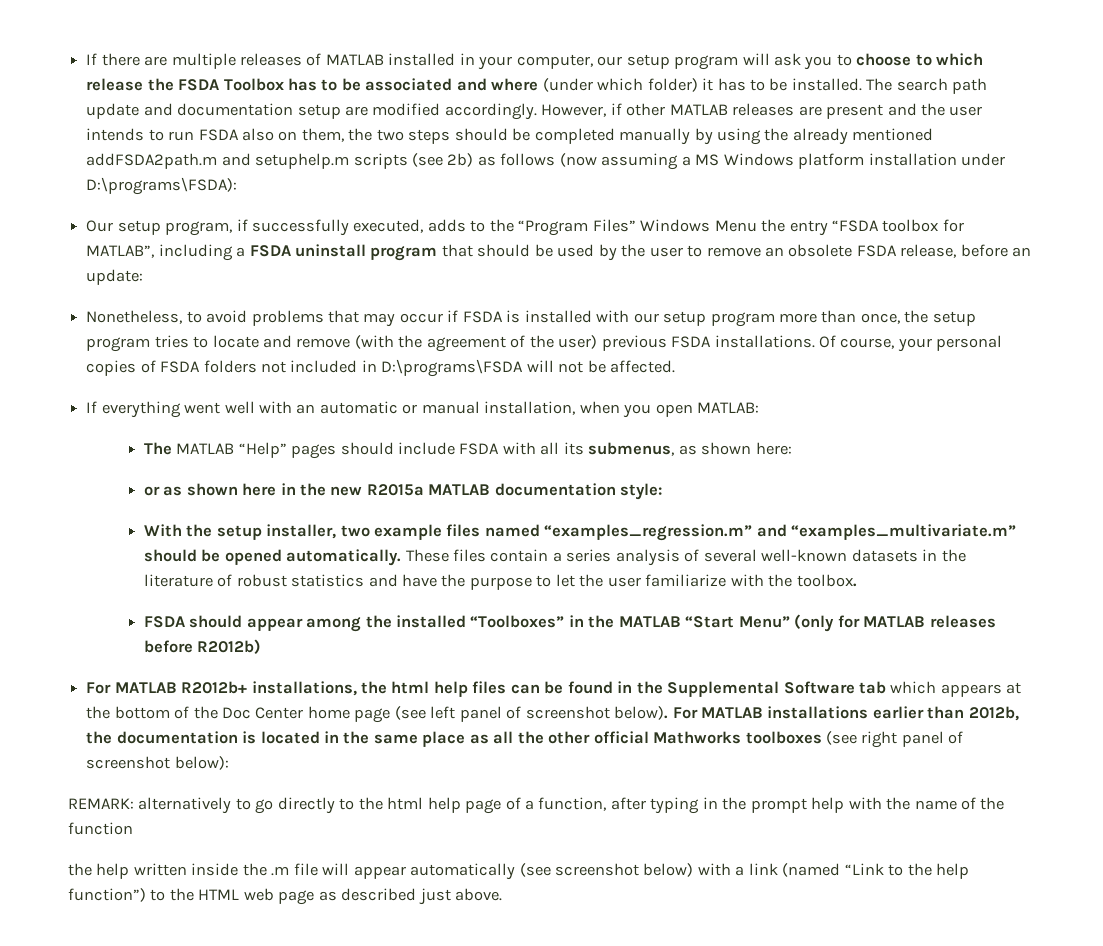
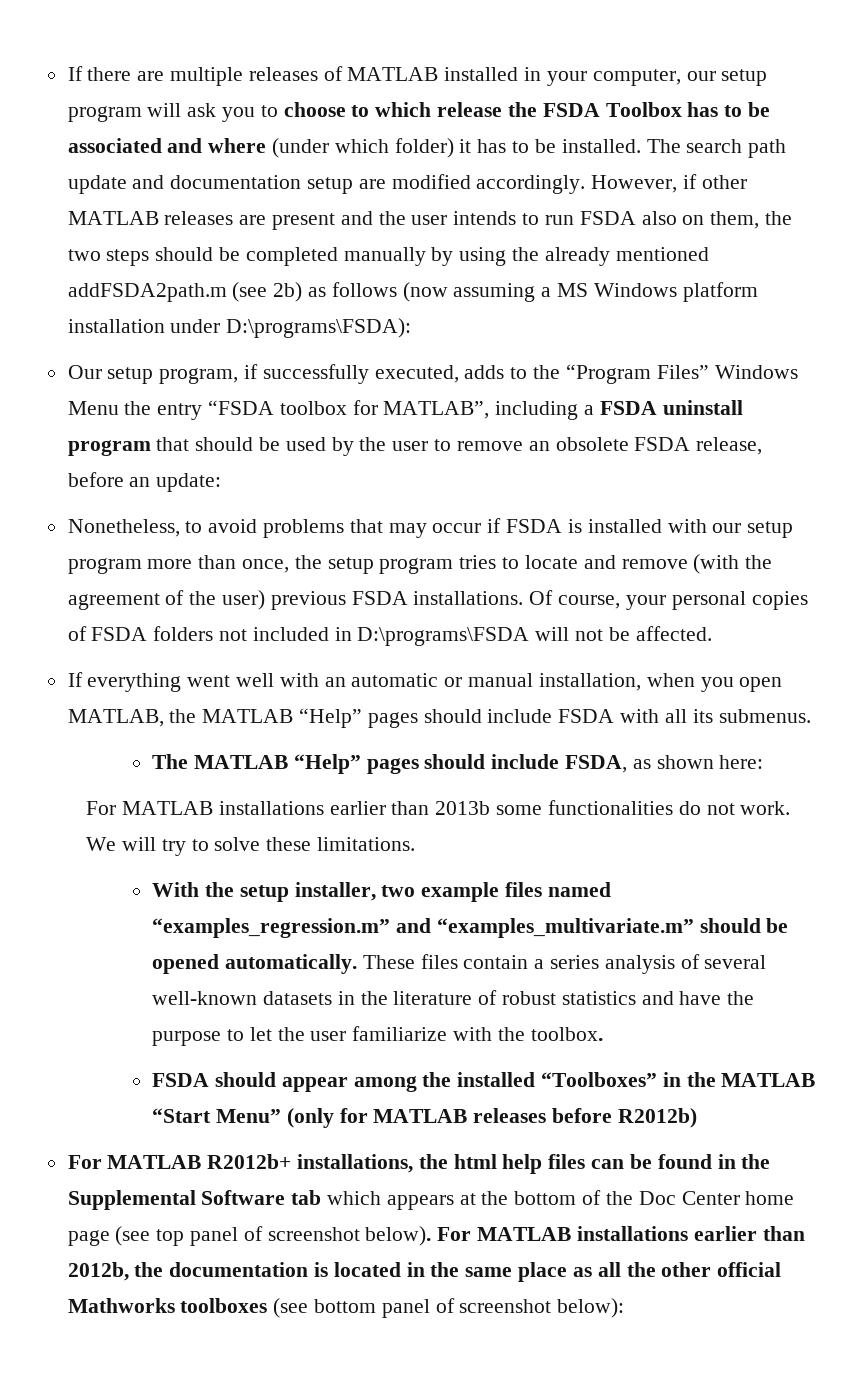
- However, if other MATLAB releases are present and the user intends to run FSDA also on them, the two steps should be completed manually by using the already mentioned addFSDA2path.m and setuphelp.m scripts (see 2b) as follows (now assuming a MS Windows platform installation under D:\programs\FSDA):
+ However, if other MATLAB releases are present and the user intends to run FSDA also on them, the two steps should be completed manually by using the already mentioned addFSDA2path.m (see 2b) as follows (now assuming a MS Windows platform installation under D:\programs\FSDA):
- If everything went well with an automatic or manual installation, when you open MATLAB:
- The MATLAB “Help” pages should include FSDA with all its submenus, as shown here:
- or as shown here in the new R2015a MATLAB documentation style:
+ If everything went well with an automatic or manual installation, when you open MATLAB, the MATLAB “Help” pages should include FSDA with all its submenus.
+ The MATLAB “Help” pages should include FSDA, as shown here:
+ For MATLAB installations earlier than 2013b some functionalities do not work. We will try to solve these limitations.
- For MATLAB R2012b+ installations, the html help files can be found in the Supplemental Software tab which appears at the bottom of the Doc Center home page (see left panel of screenshot below).
+ For MATLAB R2012b+ installations, the html help files can be found in the Supplemental Software tab which appears at the bottom of the Doc Center home page (see top panel of screenshot below).
- For MATLAB installations earlier than 2012b, the documentation is located in the same place as all the other official Mathworks toolboxes (see right panel of screenshot below):
+ For MATLAB installations earlier than 2012b, the documentation is located in the same place as all the other official Mathworks toolboxes (see bottom panel of screenshot below):
- REMARK: alternatively to go directly to the html help page of a function, after typing in the prompt help with the name of the function
- the help written inside the .m file will appear automatically (see screenshot below) with a link (named “Link to the help function”) to the HTML web page as described just above.

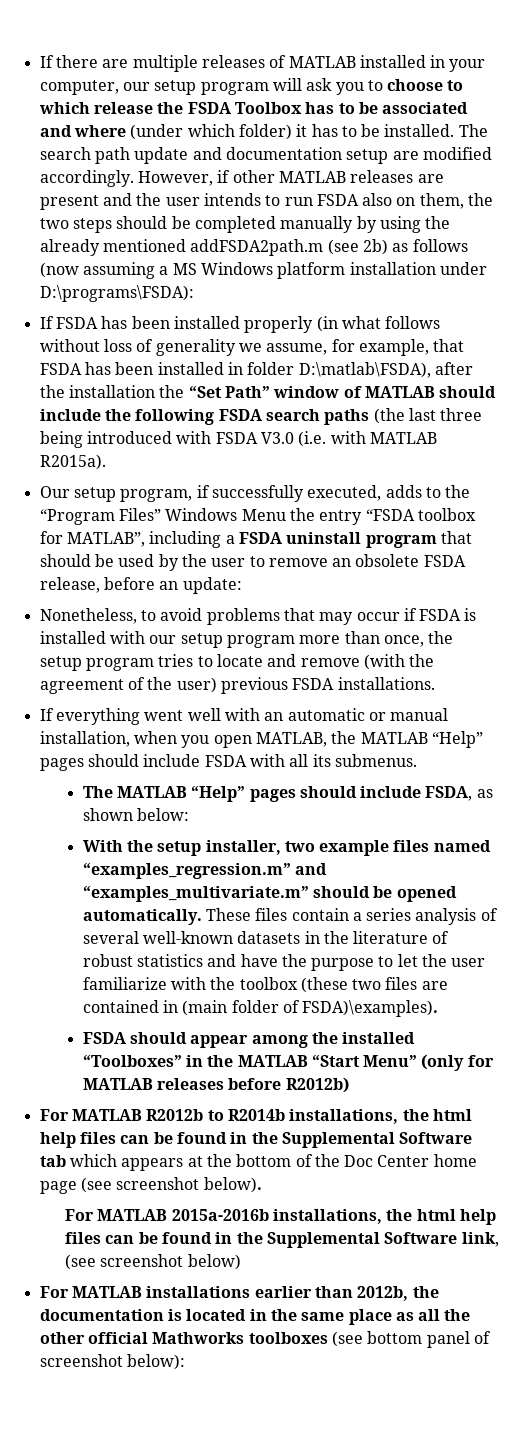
+ If FSDA has been installed properly (in what follows without loss of generality we assume, for example, that FSDA has been installed in folder D:\matlab\FSDA), after the installation the “Set Path” window of MATLAB should include the following FSDA search paths (the last three being introduced with FSDA V3.0 (i.e. with MATLAB R2015a).
- Of course, your personal copies of FSDA folders not included in D:\programs\FSDA will not be affected.
- The MATLAB “Help” pages should include FSDA, as shown here:
- For MATLAB installations earlier than 2013b some functionalities do not work. We will try to solve these limitations.
+ The MATLAB “Help” pages should include FSDA, as shown below:
- These files contain a series analysis of several well-known datasets in the literature of robust statistics and have the purpose to let the user familiarize with the toolbox.
+ These files contain a series analysis of several well-known datasets in the literature of robust statistics and have the purpose to let the user familiarize with the toolbox (these two files are contained in (main folder of FSDA)\examples).
- For MATLAB R2012b+ installations, the html help files can be found in the Supplemental Software tab which appears at the bottom of the Doc Center home page (see top panel of screenshot below). For MATLAB installations earlier than 2012b, the documentation is located in the same place as all the other official Mathworks toolboxes (see bottom panel of screenshot below):
+ For MATLAB R2012b to R2014b installations, the html help files can be found in the Supplemental Software tab which appears at the bottom of the Doc Center home page (see screenshot below).
+ For MATLAB 2015a-2016b installations, the html help files can be found in the Supplemental Software link, (see screenshot below)
+ For MATLAB installations earlier than 2012b, the documentation is located in the same place as all the other official Mathworks toolboxes (see bottom panel of screenshot below):

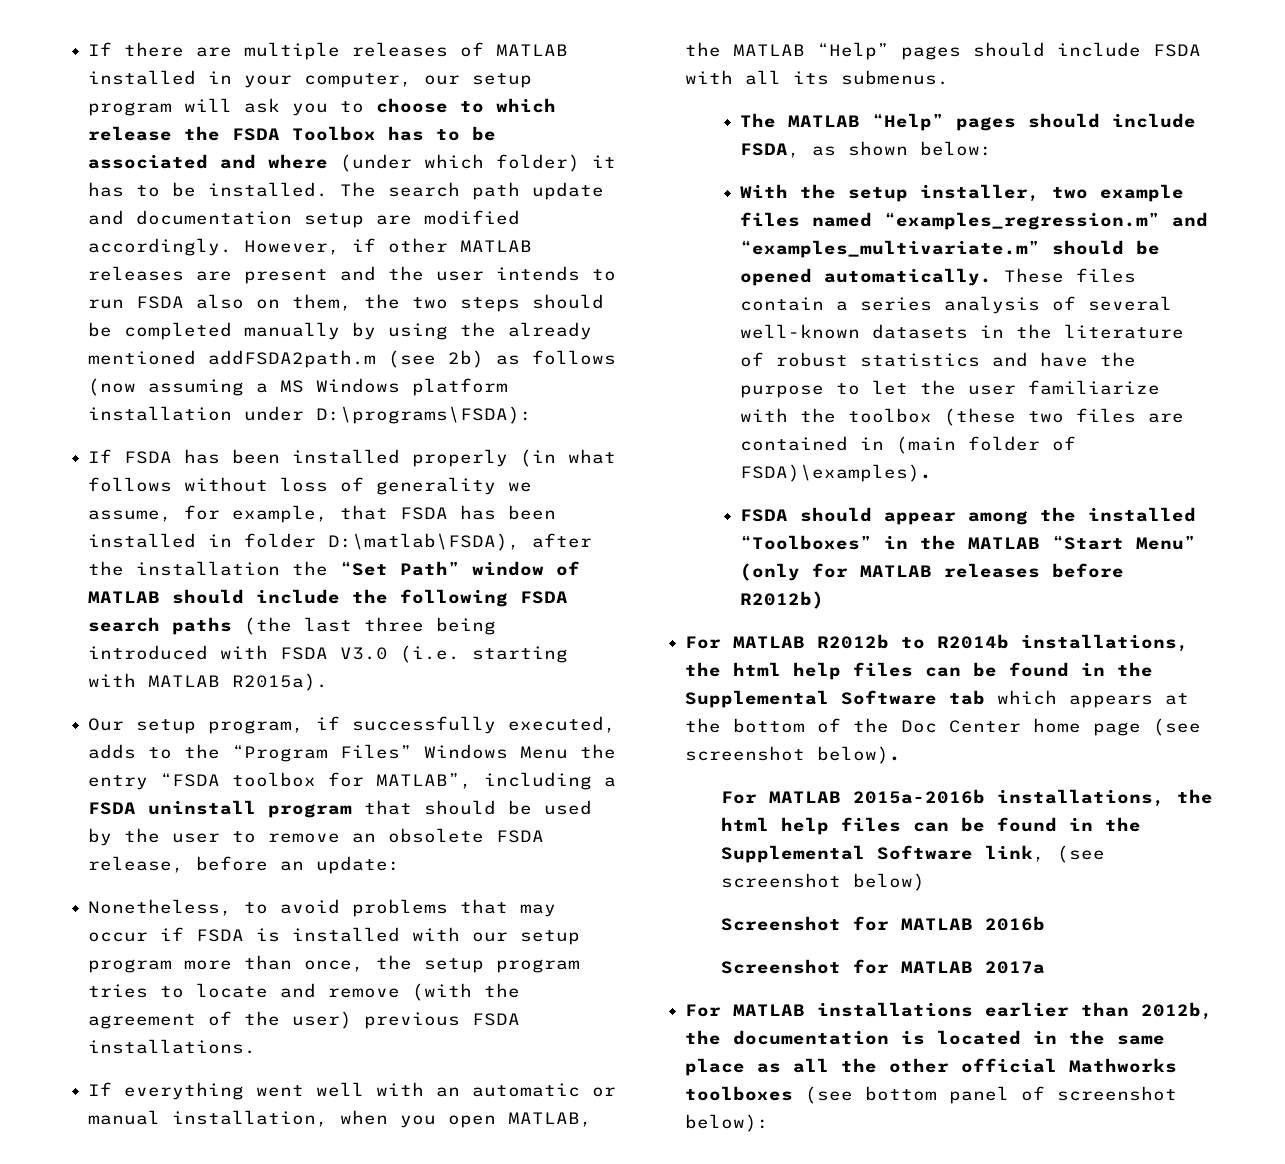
- If FSDA has been installed properly (in what follows without loss of generality we assume, for example, that FSDA has been installed in folder D:\matlab\FSDA), after the installation the “Set Path” window of MATLAB should include the following FSDA search paths (the last three being introduced with FSDA V3.0 (i.e. with MATLAB R2015a).
+ If FSDA has been installed properly (in what follows without loss of generality we assume, for example, that FSDA has been installed in folder D:\matlab\FSDA), after the installation the “Set Path” window of MATLAB should include the following FSDA search paths (the last three being introduced with FSDA V3.0 (i.e. starting with MATLAB R2015a).
+ Screenshot for MATLAB 2016b
+ Screenshot for MATLAB 2017a

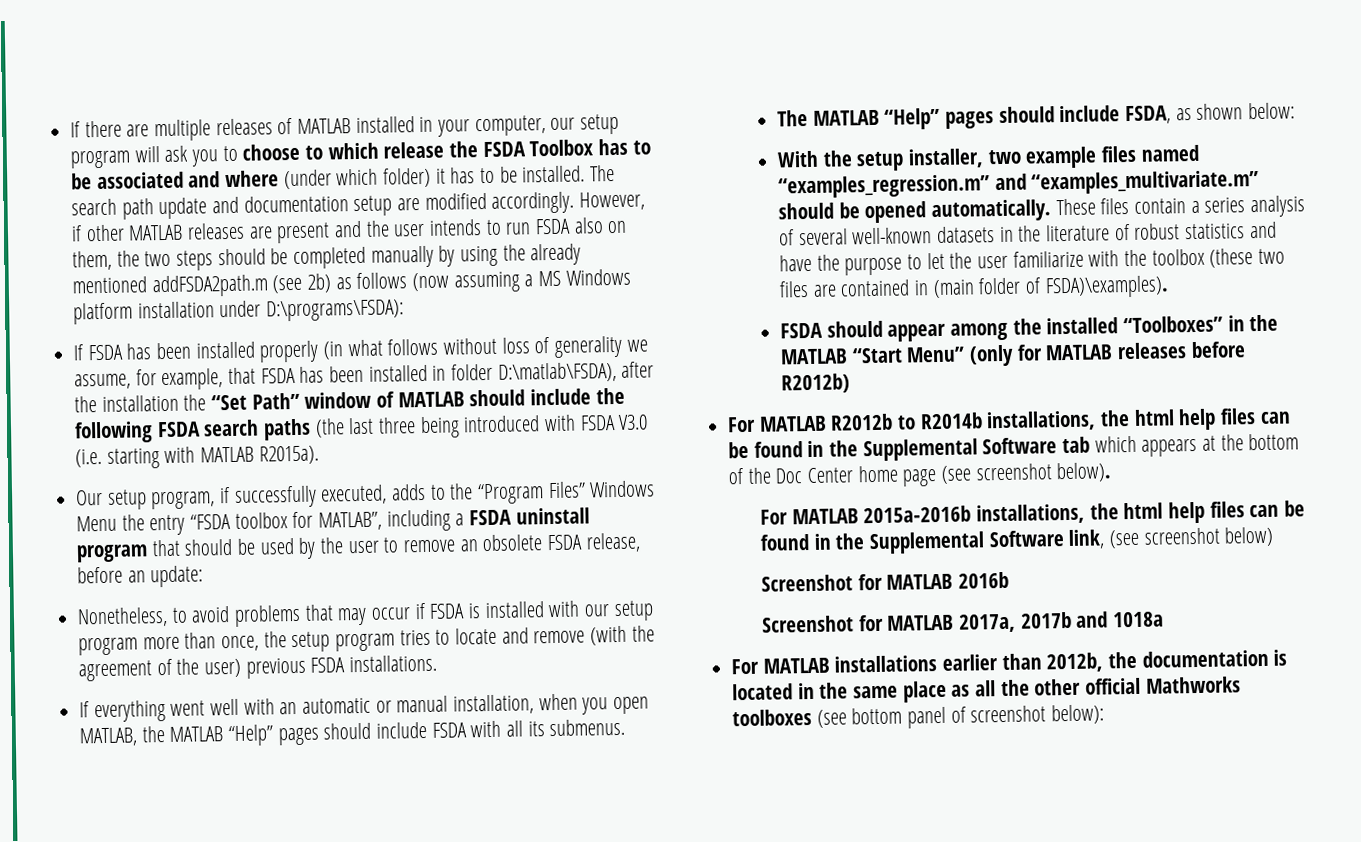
- Screenshot for MATLAB 2017a
+ Screenshot for MATLAB 2017a, 2017b and 1018a

